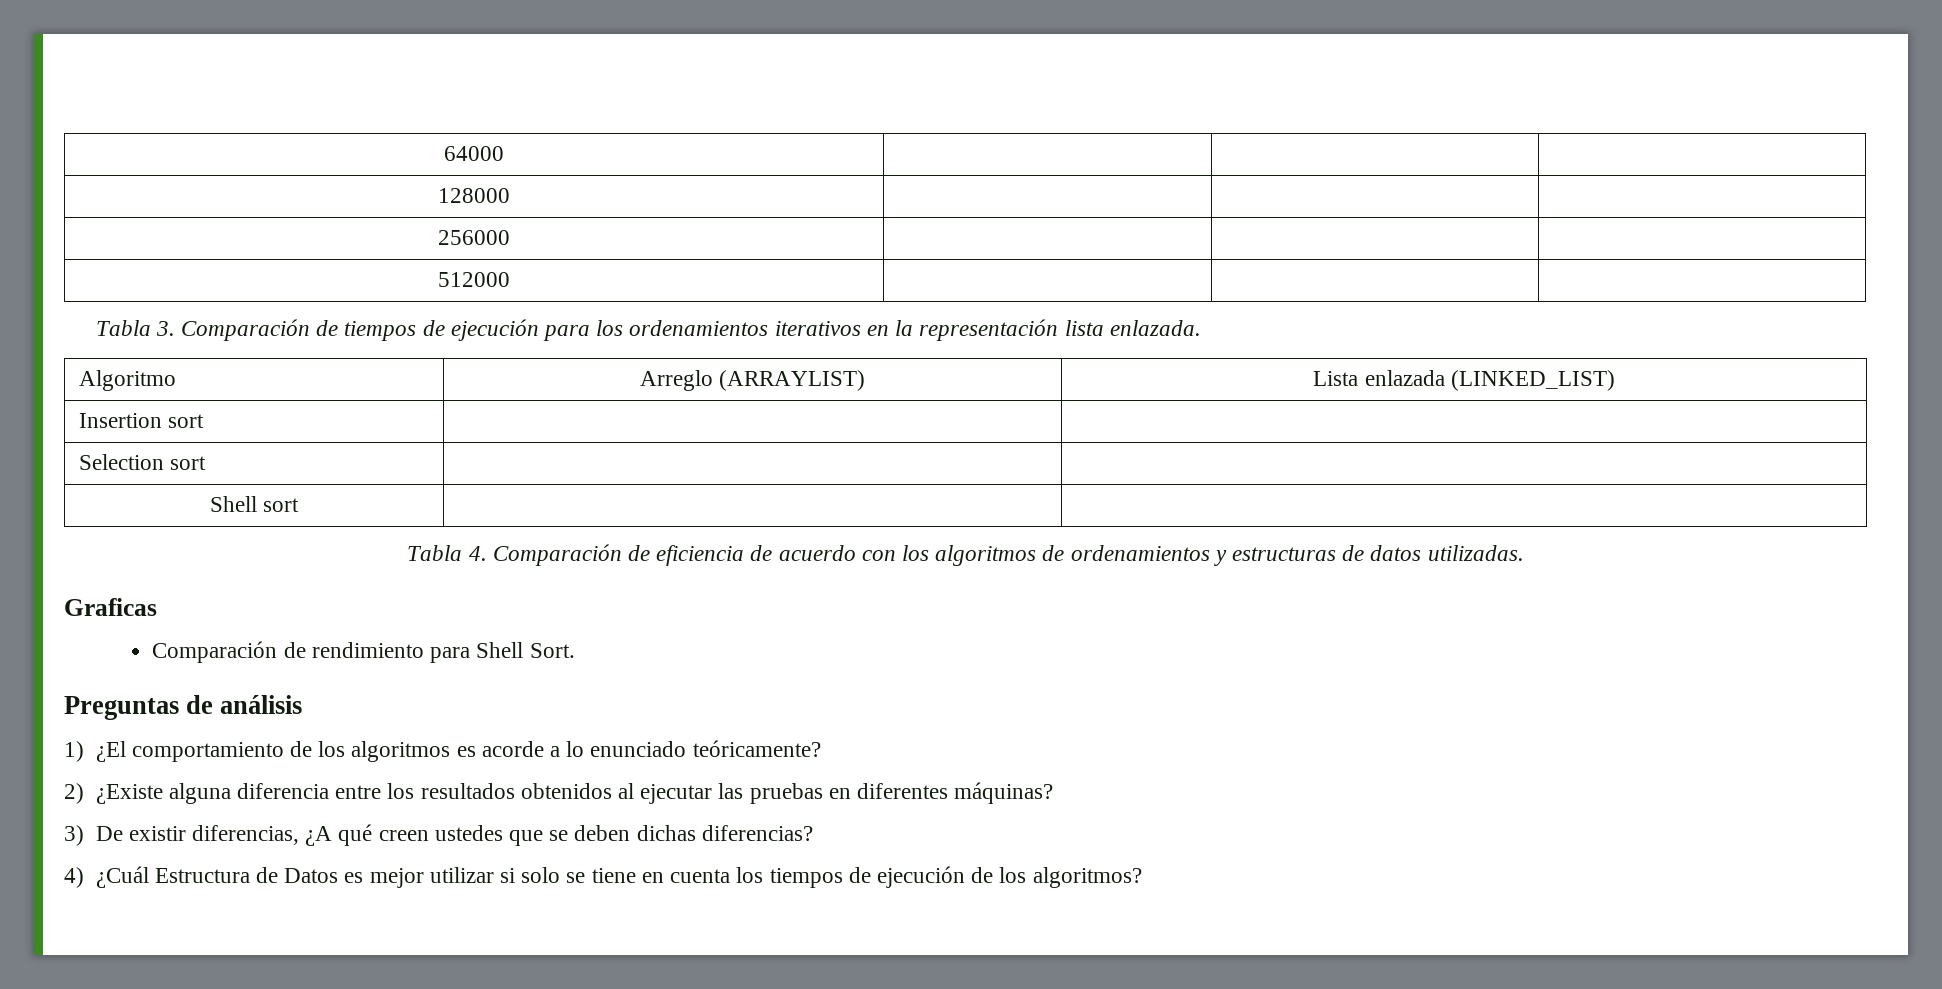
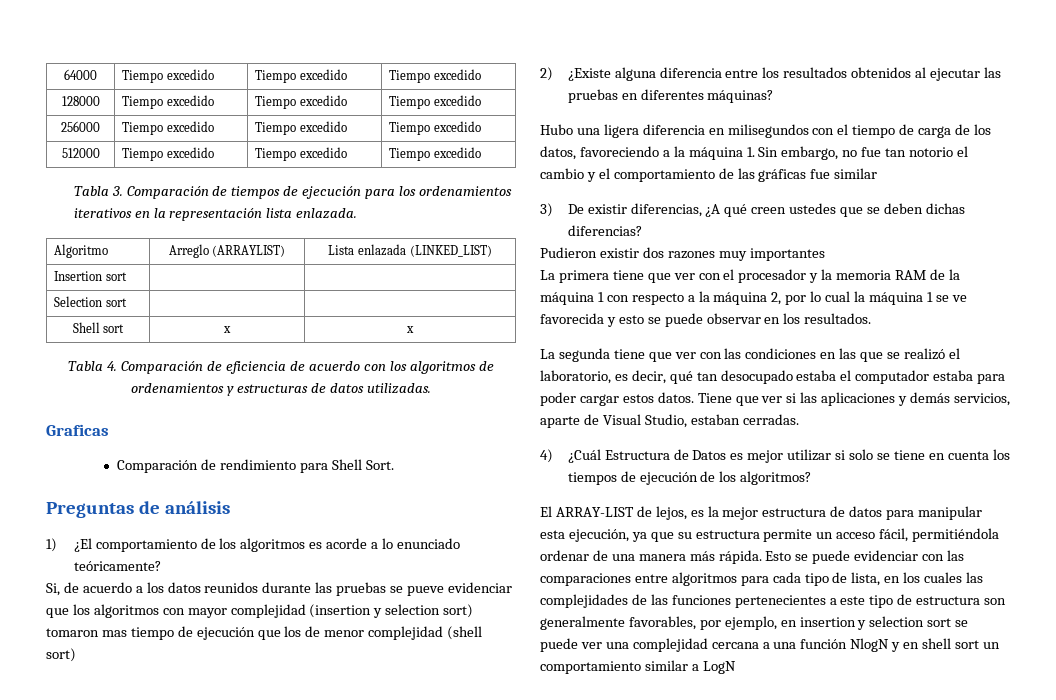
- 64000 | | |
- 128000 | | |
- 256000 | | |
- 512000 | | |
+ 64000 | Tiempo excedido | Tiempo excedido | Tiempo excedido
+ 128000 | Tiempo excedido | Tiempo excedido | Tiempo excedido
+ 256000 | Tiempo excedido | Tiempo excedido | Tiempo excedido
+ 512000 | Tiempo excedido | Tiempo excedido | Tiempo excedido
- Shell sort | |
+ Shell sort | x | x
+ Si, de acuerdo a los datos reunidos durante las pruebas se pueve evidenciar que los algoritmos con mayor complejidad (insertion y selection sort) tomaron mas tiempo de ejecución que los de menor complejidad (shell sort)
+ Hubo una ligera diferencia en milisegundos con el tiempo de carga de los datos, favoreciendo a la máquina 1. Sin embargo, no fue tan notorio el cambio y el comportamiento de las gráficas fue similar
+ Pudieron existir dos razones muy importantes
+ La primera tiene que ver con el procesador y la memoria RAM de la máquina 1 con respecto a la máquina 2, por lo cual la máquina 1 se ve favorecida y esto se puede observar en los resultados.
+ La segunda tiene que ver con las condiciones en las que se realizó el laboratorio, es decir, qué tan desocupado estaba el computador estaba para poder cargar estos datos. Tiene que ver si las aplicaciones y demás servicios, aparte de Visual Studio, estaban cerradas.
+ El ARRAY-LIST de lejos, es la mejor estructura de datos para manipular esta ejecución, ya que su estructura permite un acceso fácil, permitiéndola ordenar de una manera más rápida. Esto se puede evidenciar con las comparaciones entre algoritmos para cada tipo de lista, en los cuales las complejidades de las funciones pertenecientes a este tipo de estructura son generalmente favorables, por ejemplo, en insertion y selection sort se puede ver una complejidad cercana a una función NlogN y en shell sort un comportamiento similar a LogN

